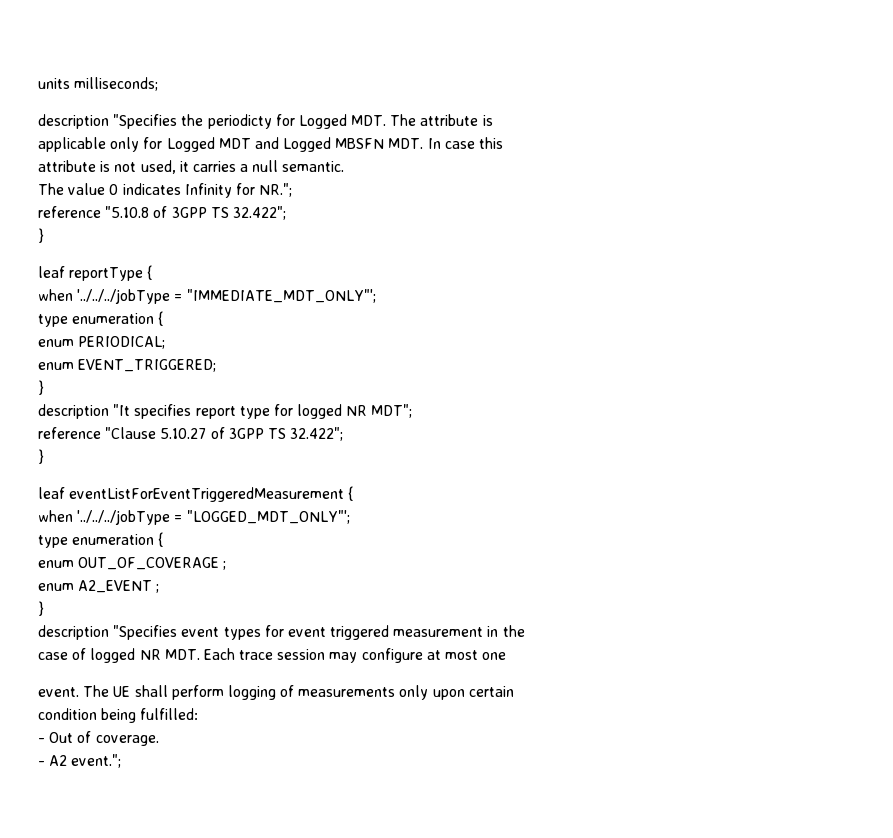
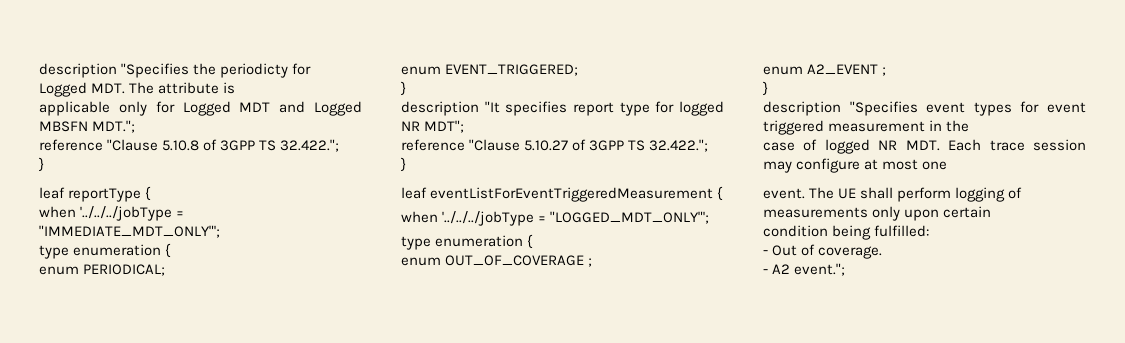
- units milliseconds;
- applicable only for Logged MDT and Logged MBSFN MDT. In case this
- attribute is not used, it carries a null semantic.
- The value 0 indicates Infinity for NR.";
- reference "5.10.8 of 3GPP TS 32.422";
+ applicable only for Logged MDT and Logged MBSFN MDT.";
+ reference "Clause 5.10.8 of 3GPP TS 32.422.";
- reference "Clause 5.10.27 of 3GPP TS 32.422";
+ reference "Clause 5.10.27 of 3GPP TS 32.422.";

